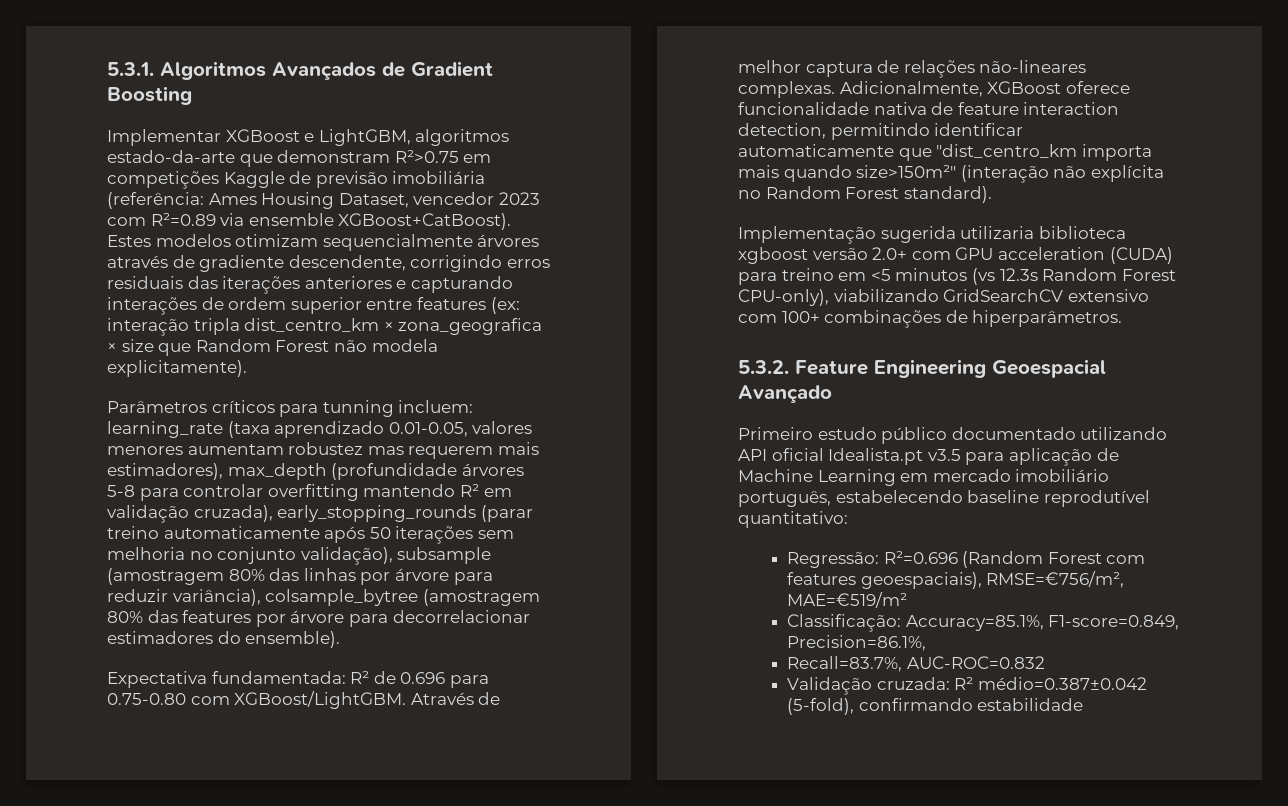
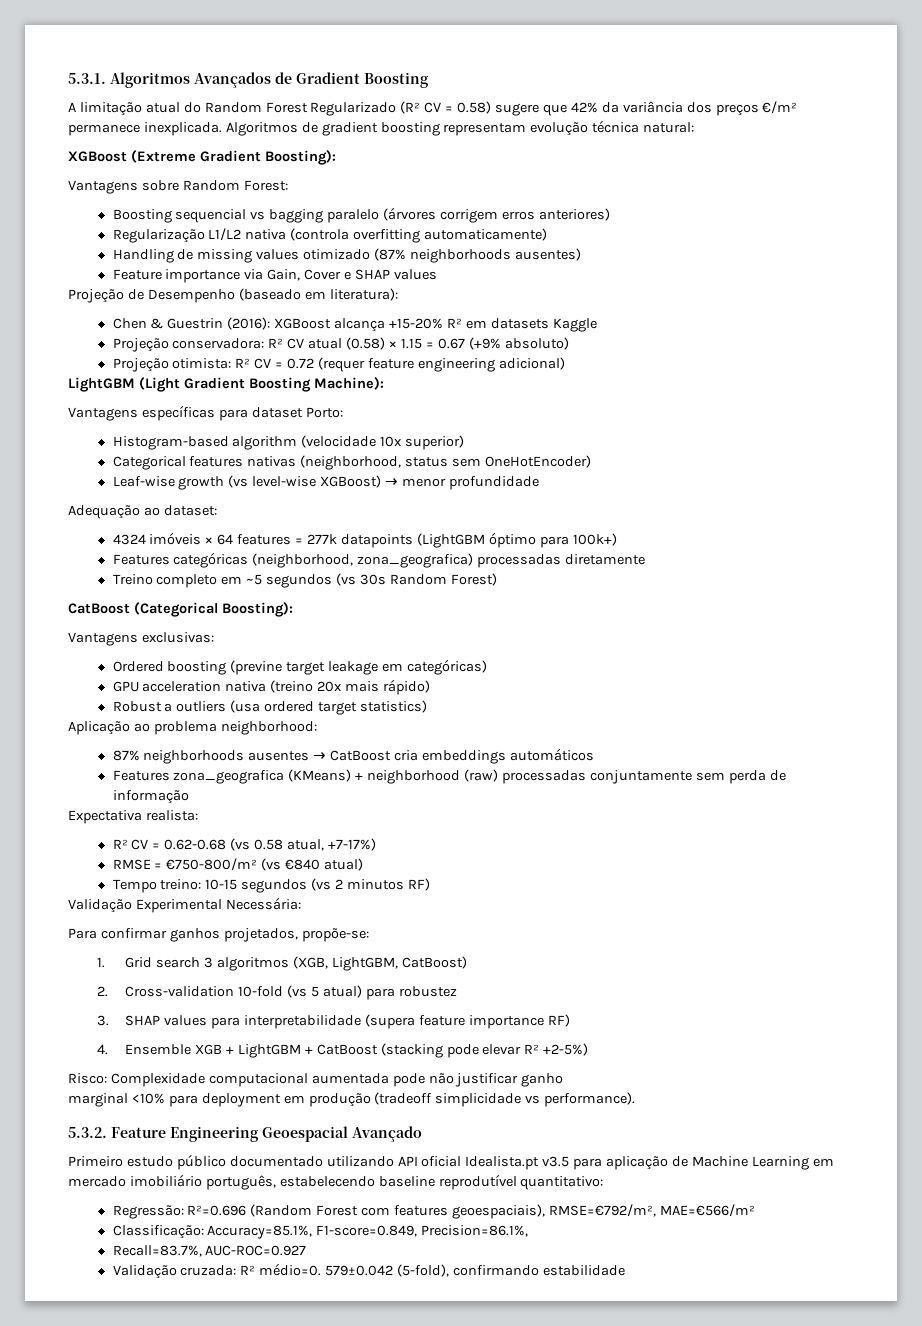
- Implementar XGBoost e LightGBM, algoritmos estado-da-arte que demonstram R²>0.75 em competições Kaggle de previsão imobiliária (referência: Ames Housing Dataset, vencedor 2023 com R²=0.89 via ensemble XGBoost+CatBoost). Estes modelos otimizam sequencialmente árvores através de gradiente descendente, corrigindo erros residuais das iterações anteriores e capturando interações de ordem superior entre features (ex: interação tripla dist_centro_km × zona_geografica × size que Random Forest não modela explicitamente).
- Parâmetros críticos para tunning incluem: learning_rate (taxa aprendizado 0.01-0.05, valores menores aumentam robustez mas requerem mais estimadores), max_depth (profundidade árvores 5-8 para controlar overfitting mantendo R² em validação cruzada), early_stopping_rounds (parar treino automaticamente após 50 iterações sem melhoria no conjunto validação), subsample (amostragem 80% das linhas por árvore para reduzir variância), colsample_bytree (amostragem 80% das features por árvore para decorrelacionar estimadores do ensemble).
- Expectativa fundamentada: R² de 0.696 para 0.75-0.80 com XGBoost/LightGBM. Através de melhor captura de relações não-lineares complexas. Adicionalmente, XGBoost oferece funcionalidade nativa de feature interaction detection, permitindo identificar automaticamente que "dist_centro_km importa mais quando size>150m²" (interação não explícita no Random Forest standard).
- Implementação sugerida utilizaria biblioteca xgboost versão 2.0+ com GPU acceleration (CUDA) para treino em <5 minutos (vs 12.3s Random Forest CPU-only), viabilizando GridSearchCV extensivo com 100+ combinações de hiperparâmetros.
+ A limitação atual do Random Forest Regularizado (R² CV = 0.58) sugere que 42% da variância dos preços €/m² permanece inexplicada. Algoritmos de gradient boosting representam evolução técnica natural:
+ XGBoost (Extreme Gradient Boosting):
+ Vantagens sobre Random Forest:
+ Boosting sequencial vs bagging paralelo (árvores corrigem erros anteriores)
+ Regularização L1/L2 nativa (controla overfitting automaticamente)
+ Handling de missing values otimizado (87% neighborhoods ausentes)
+ Feature importance via Gain, Cover e SHAP values
+ Projeção de Desempenho (baseado em literatura):
+ Chen & Guestrin (2016): XGBoost alcança +15-20% R² em datasets Kaggle
+ Projeção conservadora: R² CV atual (0.58) × 1.15 = 0.67 (+9% absoluto)
+ Projeção otimista: R² CV = 0.72 (requer feature engineering adicional)
+ LightGBM (Light Gradient Boosting Machine):
+ Vantagens específicas para dataset Porto:
+ Histogram-based algorithm (velocidade 10x superior)
+ Categorical features nativas (neighborhood, status sem OneHotEncoder)
+ Leaf-wise growth (vs level-wise XGBoost) → menor profundidade
+ Adequação ao dataset:
+ 4324 imóveis × 64 features = 277k datapoints (LightGBM óptimo para 100k+)
+ Features categóricas (neighborhood, zona_geografica) processadas diretamente
+ Treino completo em ~5 segundos (vs 30s Random Forest)
+ CatBoost (Categorical Boosting):
+ Vantagens exclusivas:
+ Ordered boosting (previne target leakage em categóricas)
+ GPU acceleration nativa (treino 20x mais rápido)
+ Robust a outliers (usa ordered target statistics)
+ Aplicação ao problema neighborhood:
+ 87% neighborhoods ausentes → CatBoost cria embeddings automáticos
+ Features zona_geografica (KMeans) + neighborhood (raw) processadas conjuntamente sem perda de informação
+ Expectativa realista:
+ R² CV = 0.62-0.68 (vs 0.58 atual, +7-17%)
+ RMSE = €750-800/m² (vs €840 atual)
+ Tempo treino: 10-15 segundos (vs 2 minutos RF)
+ Validação Experimental Necessária:
+ Para confirmar ganhos projetados, propõe-se:
+ 1. Grid search 3 algoritmos (XGB, LightGBM, CatBoost)
+ 2. Cross-validation 10-fold (vs 5 atual) para robustez
+ 3. SHAP values para interpretabilidade (supera feature importance RF)
+ 4. Ensemble XGB + LightGBM + CatBoost (stacking pode elevar R² +2-5%)
+ Risco: Complexidade computacional aumentada pode não justificar ganho
+ marginal <10% para deployment em produção (tradeoff simplicidade vs performance).
- Regressão: R²=0.696 (Random Forest com features geoespaciais), RMSE=€756/m², MAE=€519/m²
+ Regressão: R²=0.696 (Random Forest com features geoespaciais), RMSE=€792/m², MAE=€566/m²
- Recall=83.7%, AUC-ROC=0.832
+ Recall=83.7%, AUC-ROC=0.927
- Validação cruzada: R² médio=0.387±0.042 (5-fold), confirmando estabilidade
+ Validação cruzada: R² médio=0. 579±0.042 (5-fold), confirmando estabilidade

